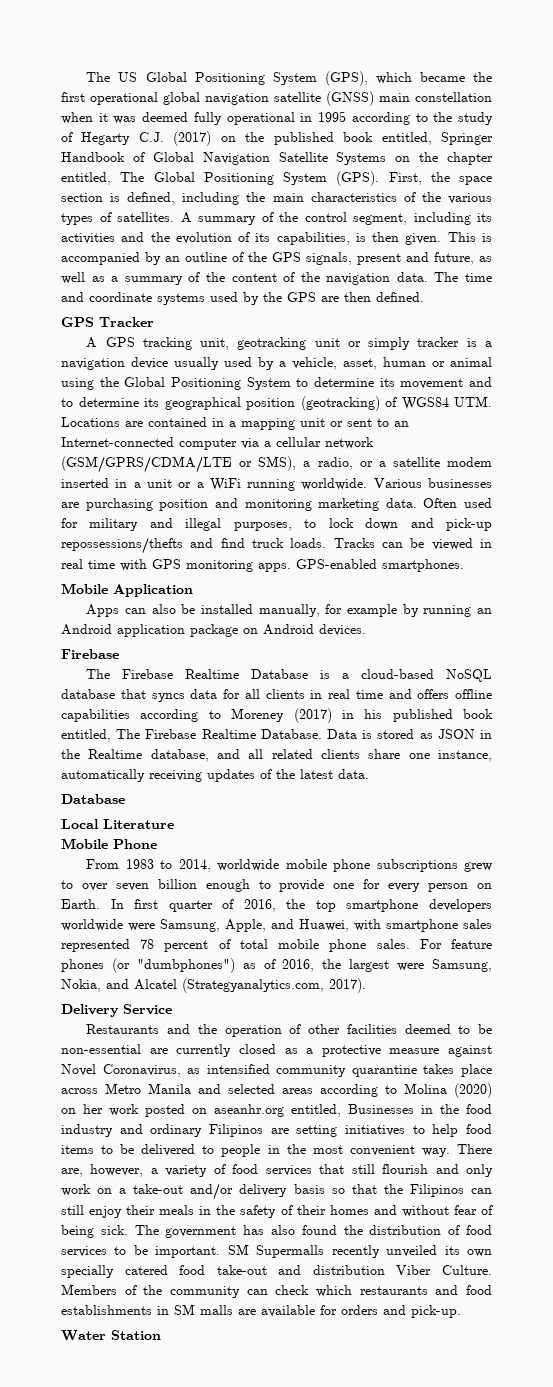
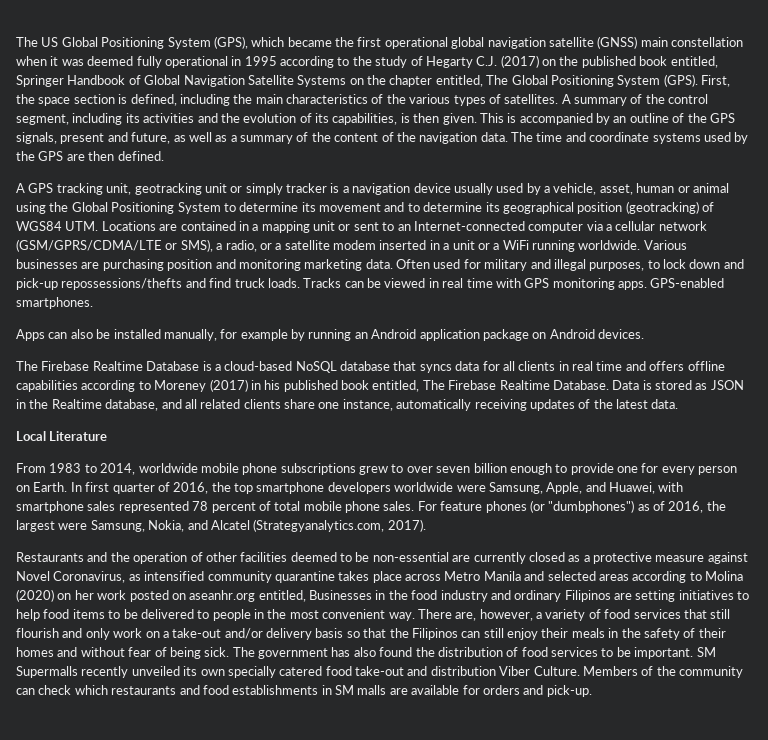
- GPS Tracker
- Mobile Application
  Apps can also be installed manually, for example by running an Android application package on Android devices.
- Firebase
  Data is stored as JSON in the Realtime database, and all related clients share one instance, automatically receiving updates of the latest data.
- Database
- Mobile Phone
- Delivery Service
- Water Station

